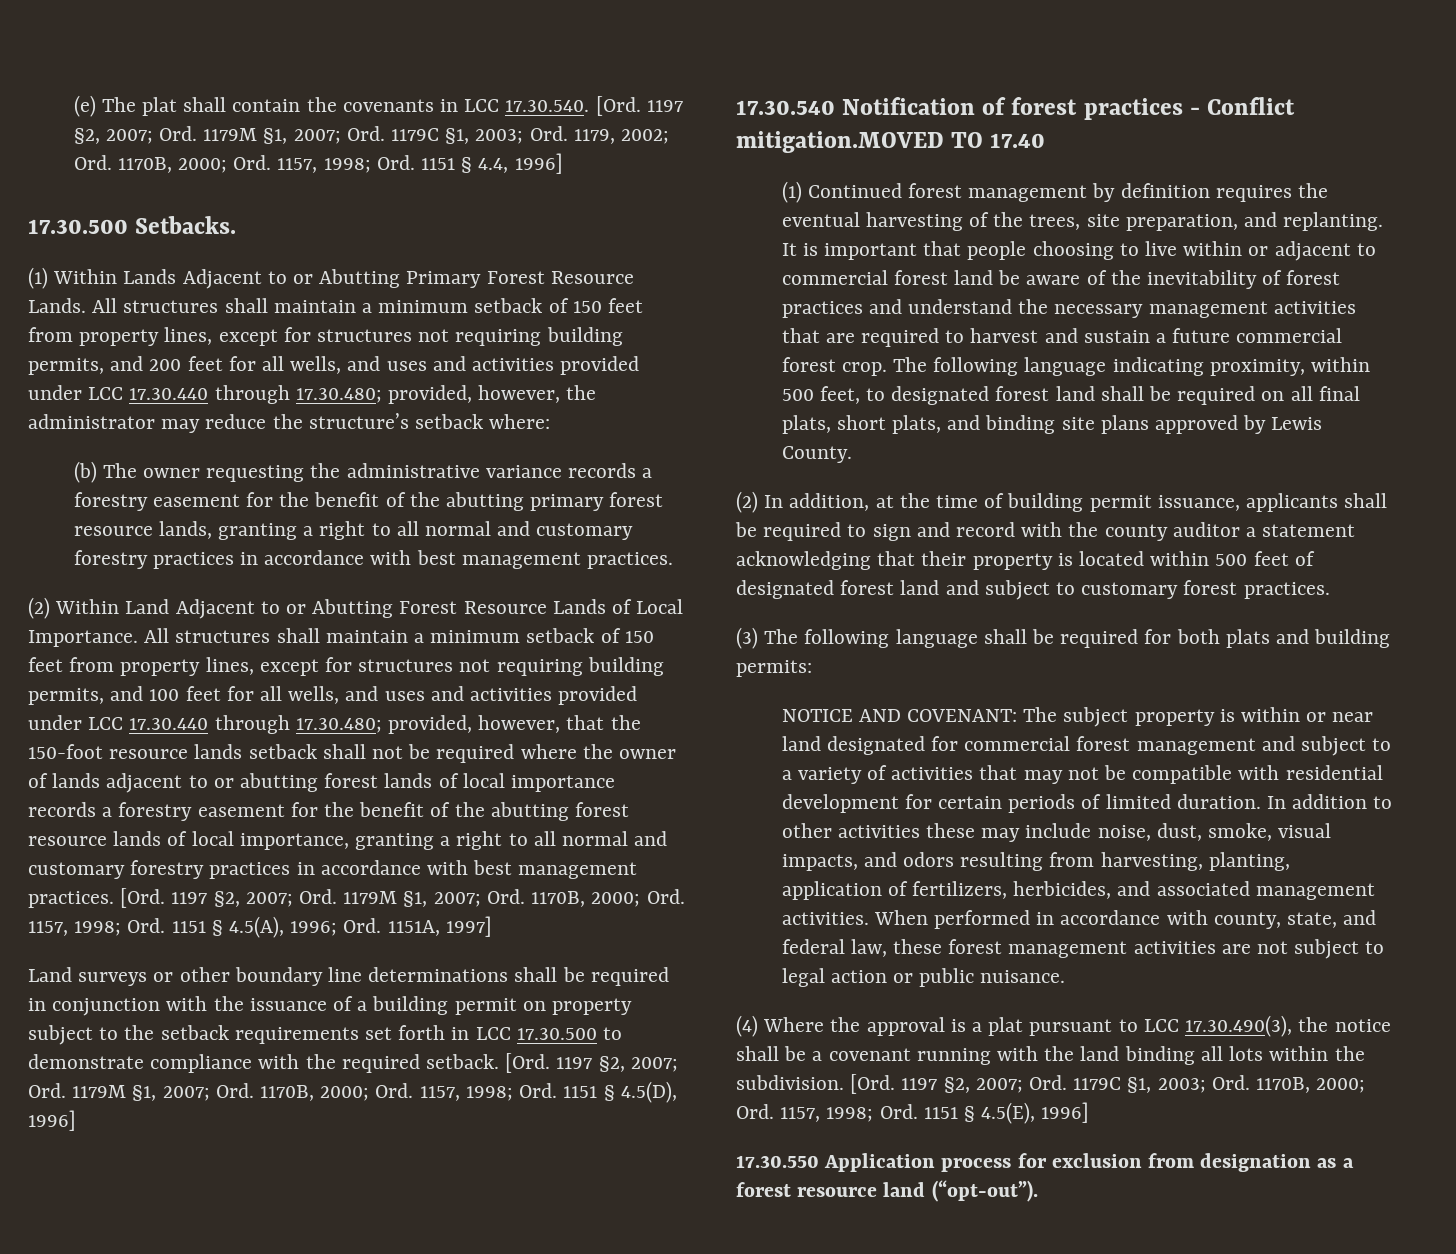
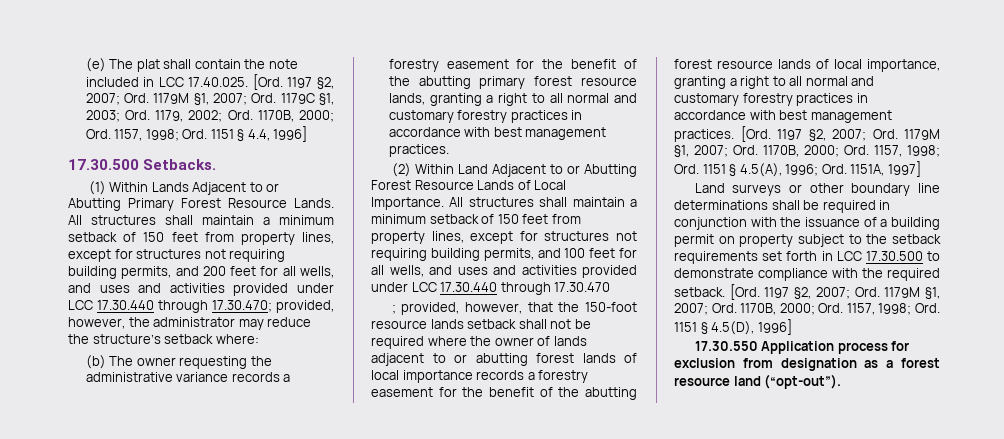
- (e) The plat shall contain the covenants in LCC 17.30.540. [Ord. 1197 §2, 2007; Ord. 1179M §1, 2007; Ord. 1179C §1, 2003; Ord. 1179, 2002; Ord. 1170B, 2000; Ord. 1157, 1998; Ord. 1151 § 4.4, 1996]
+ (e) The plat shall contain the note included in LCC 17.40.025. [Ord. 1197 §2, 2007; Ord. 1179M §1, 2007; Ord. 1179C §1, 2003; Ord. 1179, 2002; Ord. 1170B, 2000; Ord. 1157, 1998; Ord. 1151 § 4.4, 1996]
- All structures shall maintain a minimum setback of 150 feet from property lines, except for structures not requiring building permits, and 200 feet for all wells, and uses and activities provided under LCC 17.30.440 through 17.30.480; provided, however, the administrator may reduce the structure’s setback where:
+ All structures shall maintain a minimum setback of 150 feet from property lines, except for structures not requiring building permits, and 200 feet for all wells, and uses and activities provided under LCC 17.30.440 through 17.30.470; provided, however, the administrator may reduce the structure’s setback where:
- All structures shall maintain a minimum setback of 150 feet from property lines, except for structures not requiring building permits, and 100 feet for all wells, and uses and activities provided under LCC 17.30.440 through 17.30.480;
+ All structures shall maintain a minimum setback of 150 feet from property lines, except for structures not requiring building permits, and 100 feet for all wells, and uses and activities provided under LCC 17.30.440 through 17.30.470
+ ;
- 17.30.540 Notification of forest practices - Conflict mitigation.MOVED TO 17.40
- (1) Continued forest management by definition requires the eventual harvesting of the trees, site preparation, and replanting. It is important that people choosing to live within or adjacent to commercial forest land be aware of the inevitability of forest practices and understand the necessary management activities that are required to harvest and sustain a future commercial forest crop. The following language indicating proximity, within 500 feet, to designated forest land shall be required on all final plats, short plats, and binding site plans approved by Lewis County.
- (2) In addition, at the time of building permit issuance, applicants shall be required to sign and record with the county auditor a statement acknowledging that their property is located within 500 feet of designated forest land and subject to customary forest practices.
- (3) The following language shall be required for both plats and building permits:
- NOTICE AND COVENANT: The subject property is within or near land designated for commercial forest management and subject to a variety of activities that may not be compatible with residential development for certain periods of limited duration. In addition to other activities these may include noise, dust, smoke, visual impacts, and odors resulting from harvesting, planting, application of fertilizers, herbicides, and associated management activities. When performed in accordance with county, state, and federal law, these forest management activities are not subject to legal action or public nuisance.
- (4) Where the approval is a plat pursuant to LCC 17.30.490(3), the notice shall be a covenant running with the land binding all lots within the subdivision. [Ord. 1197 §2, 2007; Ord. 1179C §1, 2003; Ord. 1170B, 2000; Ord. 1157, 1998; Ord. 1151 § 4.5(E), 1996]

